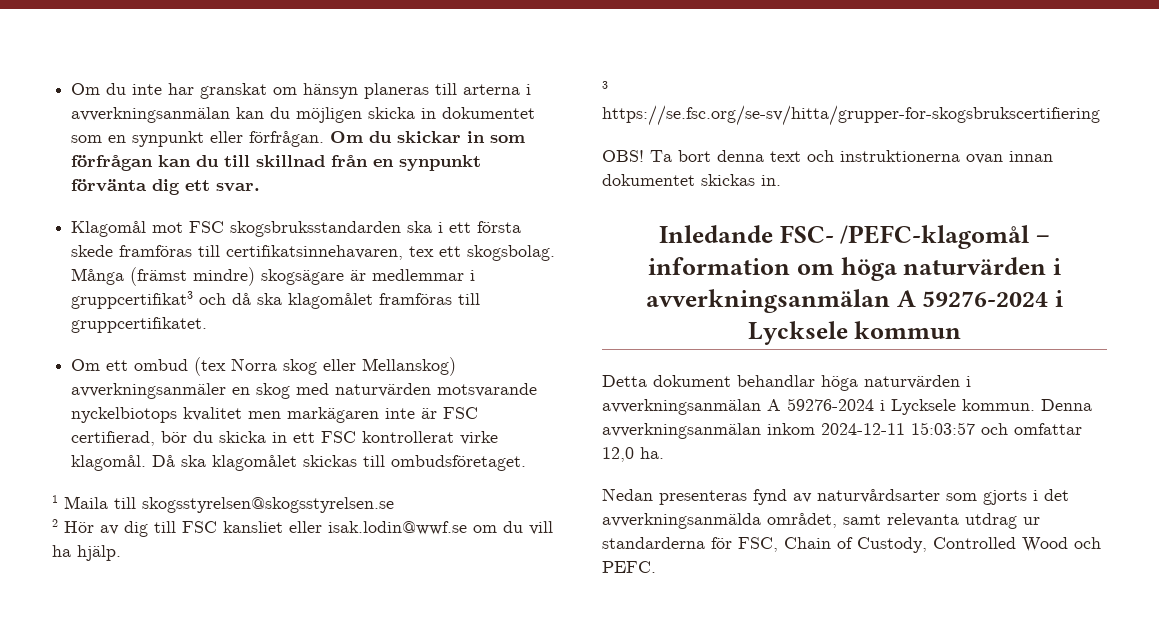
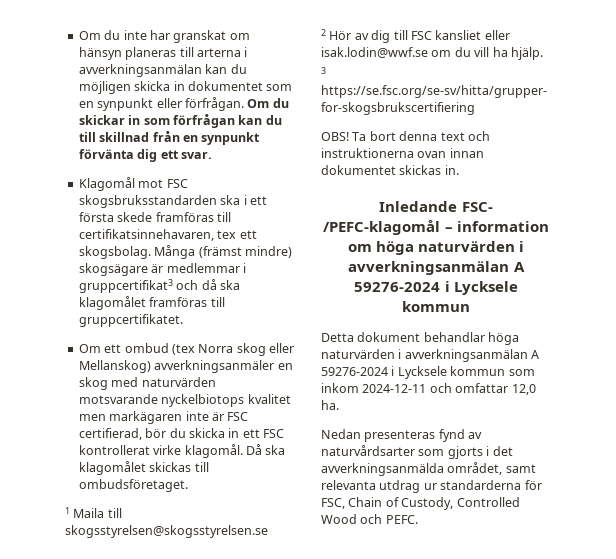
- Detta dokument behandlar höga naturvärden i avverkningsanmälan A 59276-2024 i Lycksele kommun. Denna avverkningsanmälan inkom 2024-12-11 15:03:57 och omfattar 12,0 ha.
+ Detta dokument behandlar höga naturvärden i avverkningsanmälan A 59276-2024 i Lycksele kommun som inkom 2024-12-11 och omfattar 12,0 ha.

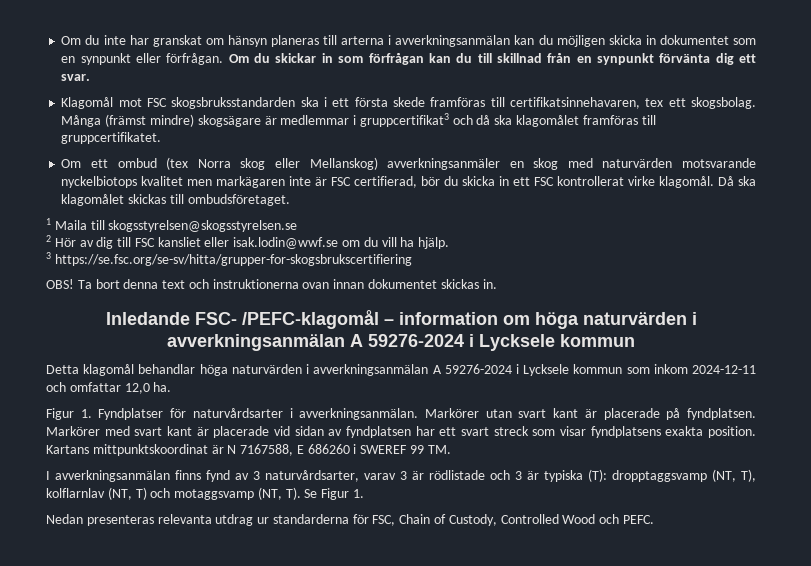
- Detta dokument behandlar höga naturvärden i avverkningsanmälan A 59276-2024 i Lycksele kommun som inkom 2024-12-11 och omfattar 12,0 ha.
+ Detta klagomål behandlar höga naturvärden i avverkningsanmälan A 59276-2024 i Lycksele kommun som inkom 2024-12-11 och omfattar 12,0 ha.
- Nedan presenteras fynd av naturvårdsarter som gjorts i det avverkningsanmälda området, samt relevanta utdrag ur standarderna för FSC, Chain of Custody, Controlled Wood och PEFC.
+ Figur 1. Fyndplatser för naturvårdsarter i avverkningsanmälan. Markörer utan svart kant är placerade på fyndplatsen. Markörer med svart kant är placerade vid sidan av fyndplatsen har ett svart streck som visar fyndplatsens exakta position. Kartans mittpunktskoordinat är N 7167588, E 686260 i SWEREF 99 TM.
+ I avverkningsanmälan finns fynd av 3 naturvårdsarter, varav 3 är rödlistade och 3 är typiska (T): dropptaggsvamp (NT, T), kolflarnlav (NT, T) och motaggsvamp (NT, T). Se Figur 1.
+ Nedan presenteras relevanta utdrag ur standarderna för FSC, Chain of Custody, Controlled Wood och PEFC.

